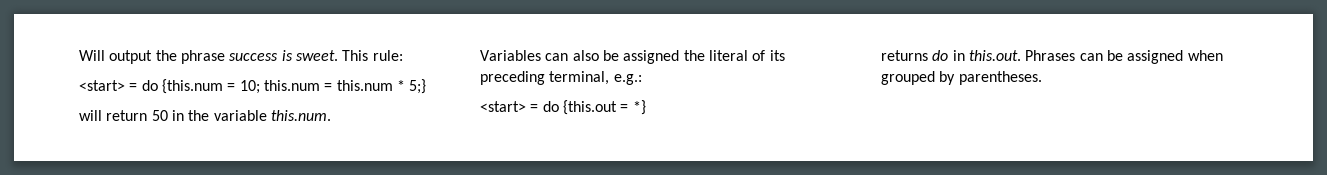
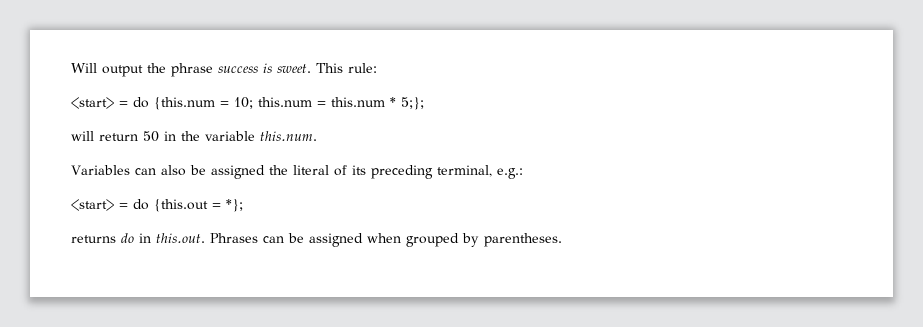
- <start> = do {this.num = 10; this.num = this.num * 5;}
+ <start> = do {this.num = 10; this.num = this.num * 5;};
- <start> = do {this.out = *}
+ <start> = do {this.out = *};

